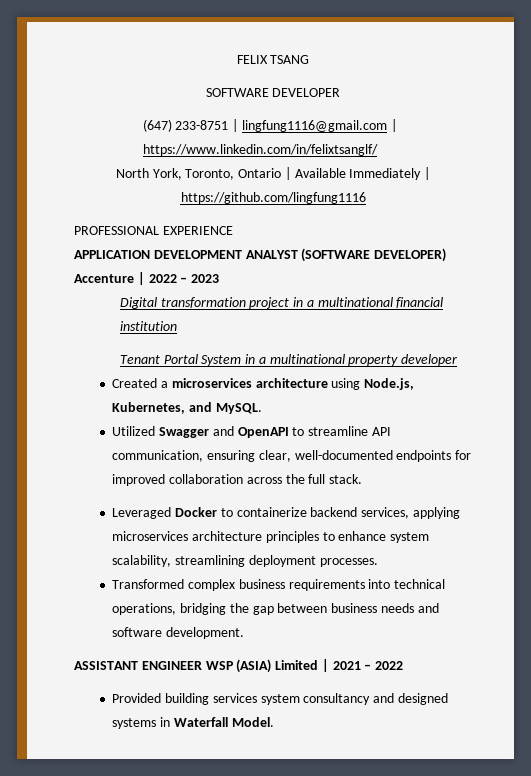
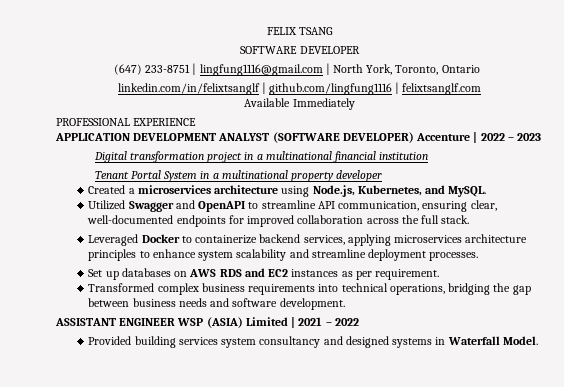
- (647) 233-8751 | lingfung1116@gmail.com | https://www.linkedin.com/in/felixtsanglf/
- North York, Toronto, Ontario | Available Immediately | https://github.com/lingfung1116
+ (647) 233-8751 | lingfung1116@gmail.com | North York, Toronto, Ontario
+ linkedin.com/in/felixtsanglf | github.com/lingfung1116 | felixtsanglf.com
+ Available Immediately
- Leveraged Docker to containerize backend services, applying microservices architecture principles to enhance system scalability, streamlining deployment processes.
+ Leveraged Docker to containerize backend services, applying microservices architecture principles to enhance system scalability and streamline deployment processes.
+ Set up databases on AWS RDS and EC2 instances as per requirement.

